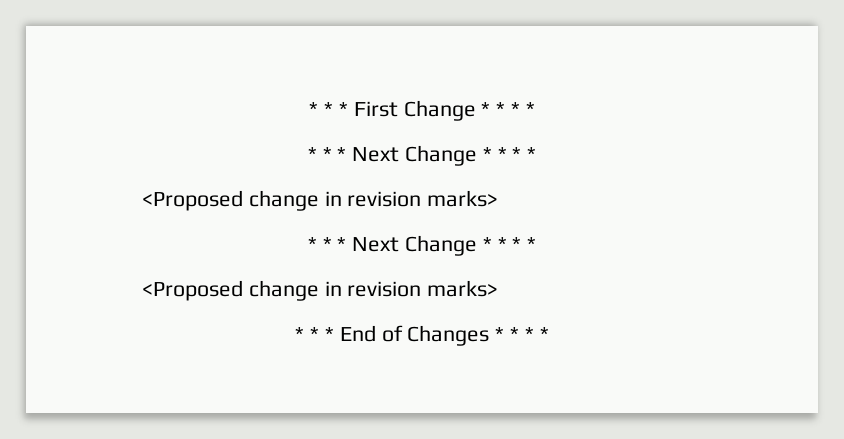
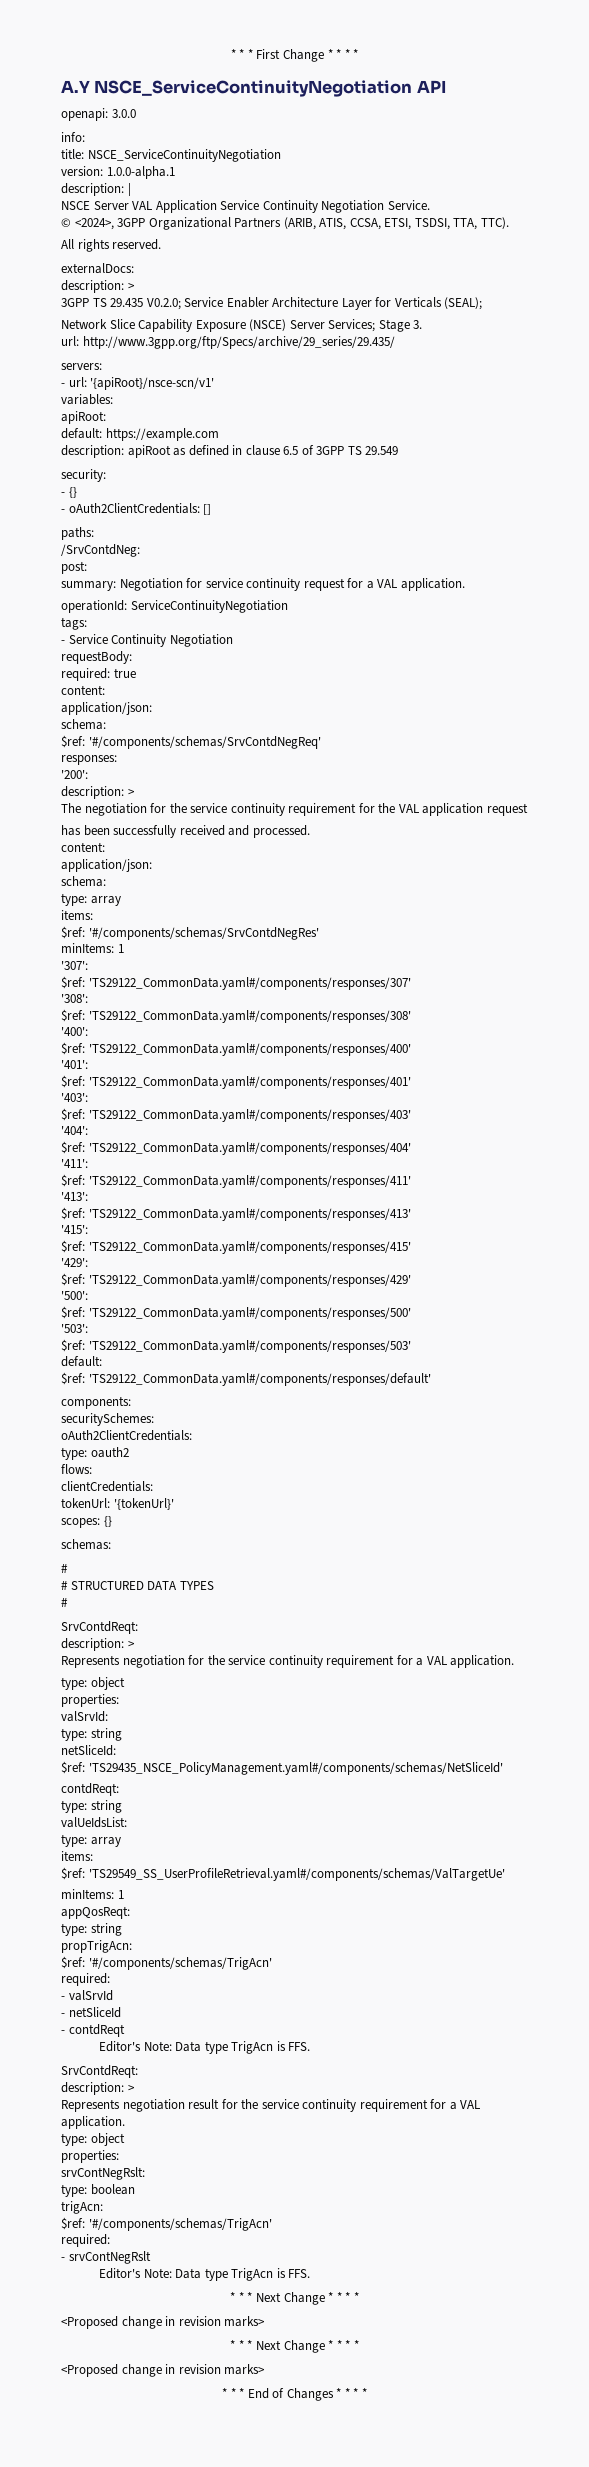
+ A.Y NSCE_ServiceContinuityNegotiation API
+ openapi: 3.0.0
+ info:
+ title: NSCE_ServiceContinuityNegotiation
+ version: 1.0.0-alpha.1
+ description: |
+ NSCE Server VAL Application Service Continuity Negotiation Service.
+ © <2024>, 3GPP Organizational Partners (ARIB, ATIS, CCSA, ETSI, TSDSI, TTA, TTC).
+ All rights reserved.
+ externalDocs:
+ description: >
+ 3GPP TS 29.435 V0.2.0; Service Enabler Architecture Layer for Verticals (SEAL);
+ Network Slice Capability Exposure (NSCE) Server Services; Stage 3.
+ url: http://www.3gpp.org/ftp/Specs/archive/29_series/29.435/
+ servers:
+ - url: '{apiRoot}/nsce-scn/v1'
+ variables:
+ apiRoot:
+ default: https://example.com
+ description: apiRoot as defined in clause 6.5 of 3GPP TS 29.549
+ security:
+ - {}
+ - oAuth2ClientCredentials: []
+ paths:
+ /SrvContdNeg:
+ post:
+ summary: Negotiation for service continuity request for a VAL application.
+ operationId: ServiceContinuityNegotiation
+ tags:
+ - Service Continuity Negotiation
+ requestBody:
+ required: true
+ content:
+ application/json:
+ schema:
+ $ref: '#/components/schemas/SrvContdNegReq'
+ responses:
+ '200':
+ description: >
+ The negotiation for the service continuity requirement for the VAL application request
+ has been successfully received and processed.
+ content:
+ application/json:
+ schema:
+ type: array
+ items:
+ $ref: '#/components/schemas/SrvContdNegRes'
+ minItems: 1
+ '307':
+ $ref: 'TS29122_CommonData.yaml#/components/responses/307'
+ '308':
+ $ref: 'TS29122_CommonData.yaml#/components/responses/308'
+ '400':
+ $ref: 'TS29122_CommonData.yaml#/components/responses/400'
+ '401':
+ $ref: 'TS29122_CommonData.yaml#/components/responses/401'
+ '403':
+ $ref: 'TS29122_CommonData.yaml#/components/responses/403'
+ '404':
+ $ref: 'TS29122_CommonData.yaml#/components/responses/404'
+ '411':
+ $ref: 'TS29122_CommonData.yaml#/components/responses/411'
+ '413':
+ $ref: 'TS29122_CommonData.yaml#/components/responses/413'
+ '415':
+ $ref: 'TS29122_CommonData.yaml#/components/responses/415'
+ '429':
+ $ref: 'TS29122_CommonData.yaml#/components/responses/429'
+ '500':
+ $ref: 'TS29122_CommonData.yaml#/components/responses/500'
+ '503':
+ $ref: 'TS29122_CommonData.yaml#/components/responses/503'
+ default:
+ $ref: 'TS29122_CommonData.yaml#/components/responses/default'
+ components:
+ securitySchemes:
+ oAuth2ClientCredentials:
+ type: oauth2
+ flows:
+ clientCredentials:
+ tokenUrl: '{tokenUrl}'
+ scopes: {}
+ schemas:
+ #
+ # STRUCTURED DATA TYPES
+ #
+ SrvContdReqt:
+ description: >
+ Represents negotiation for the service continuity requirement for a VAL application.
+ type: object
+ properties:
+ valSrvId:
+ type: string
+ netSliceId:
+ $ref: 'TS29435_NSCE_PolicyManagement.yaml#/components/schemas/NetSliceId'
+ contdReqt:
+ type: string
+ valUeIdsList:
+ type: array
+ items:
+ $ref: 'TS29549_SS_UserProfileRetrieval.yaml#/components/schemas/ValTargetUe'
+ minItems: 1
+ appQosReqt:
+ type: string
+ propTrigAcn:
+ $ref: '#/components/schemas/TrigAcn'
+ required:
+ - valSrvId
+ - netSliceId
+ - contdReqt
+ Editor's Note: Data type TrigAcn is FFS.
+ SrvContdReqt:
+ description: >
+ Represents negotiation result for the service continuity requirement for a VAL application.
+ type: object
+ properties:
+ srvContNegRslt:
+ type: boolean
+ trigAcn:
+ $ref: '#/components/schemas/TrigAcn'
+ required:
+ - srvContNegRslt
+ Editor's Note: Data type TrigAcn is FFS.

